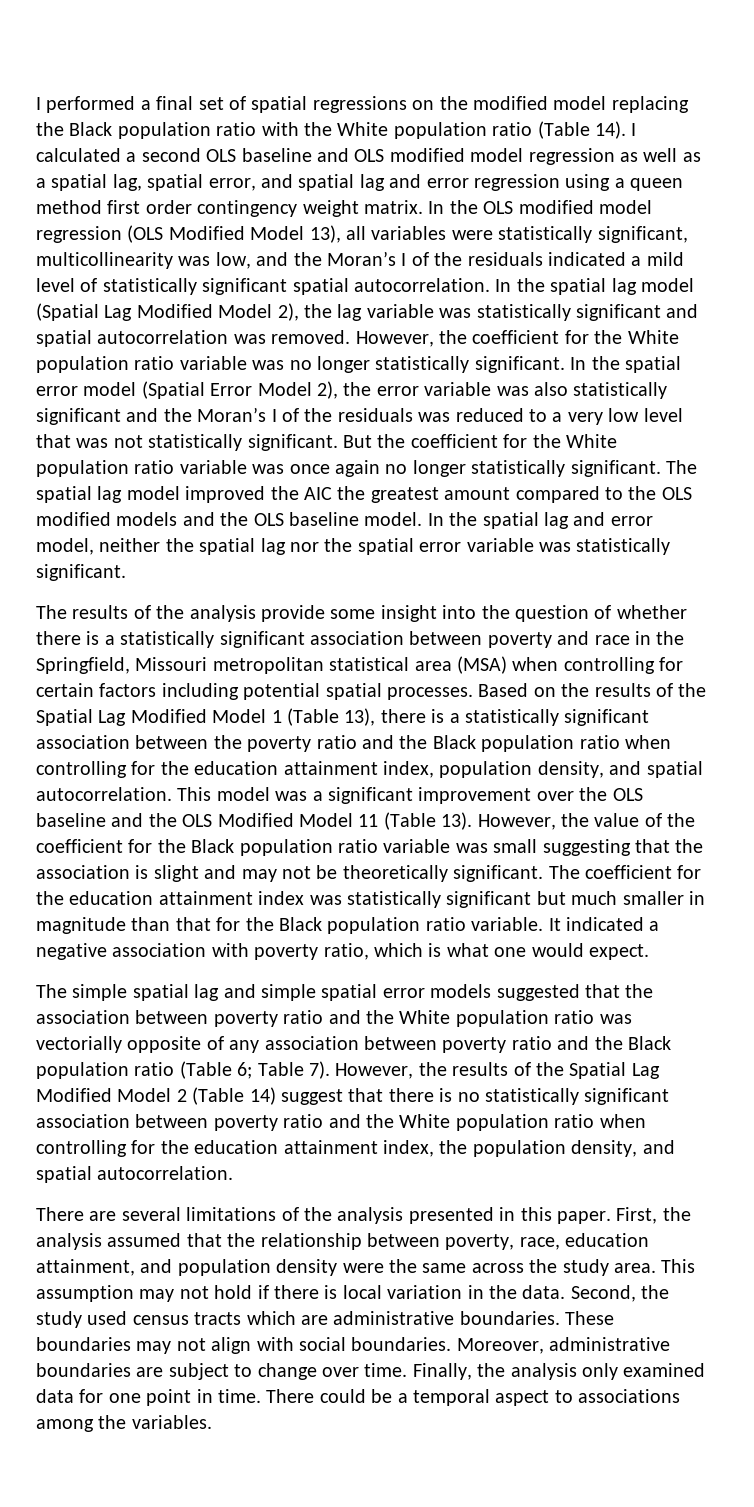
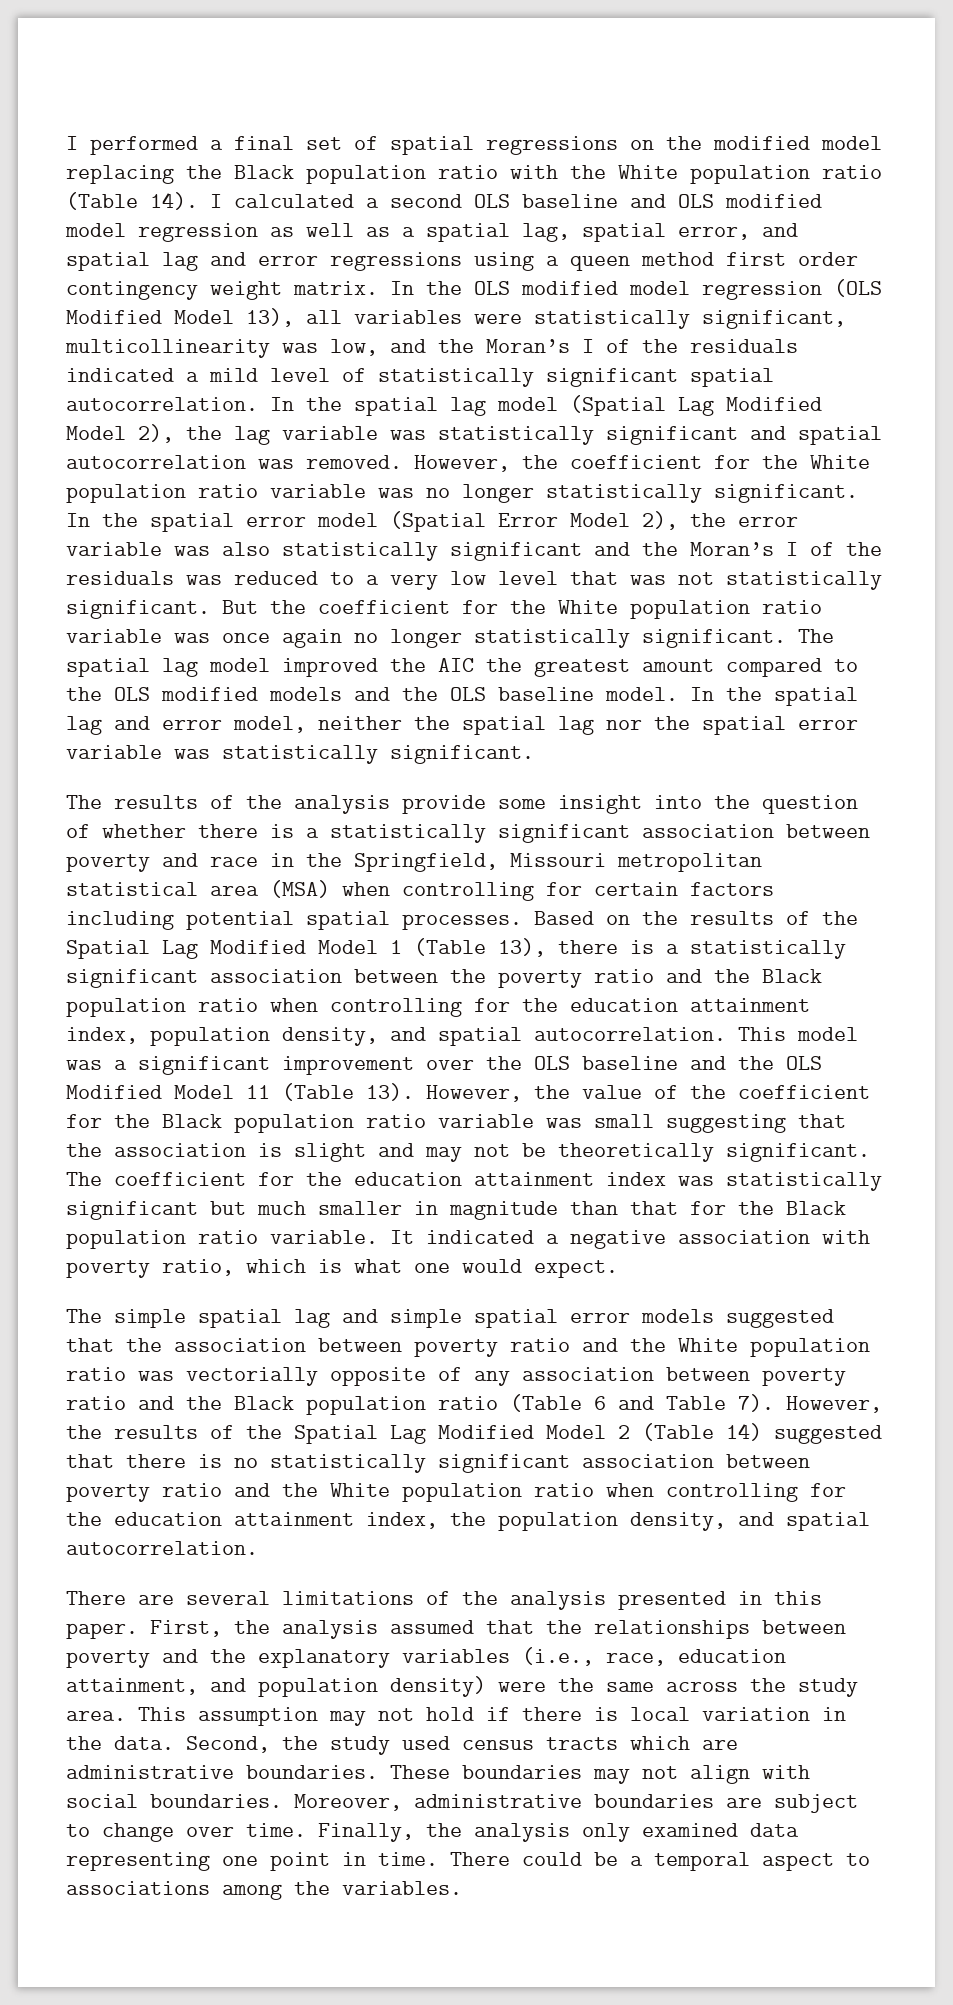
- I calculated a second OLS baseline and OLS modified model regression as well as a spatial lag, spatial error, and spatial lag and error regression using a queen method first order contingency weight matrix.
+ I calculated a second OLS baseline and OLS modified model regression as well as a spatial lag, spatial error, and spatial lag and error regressions using a queen method first order contingency weight matrix.
- The simple spatial lag and simple spatial error models suggested that the association between poverty ratio and the White population ratio was vectorially opposite of any association between poverty ratio and the Black population ratio (Table 6; Table 7).
+ The simple spatial lag and simple spatial error models suggested that the association between poverty ratio and the White population ratio was vectorially opposite of any association between poverty ratio and the Black population ratio (Table 6 and Table 7).
- However, the results of the Spatial Lag Modified Model 2 (Table 14) suggest that there is no statistically significant association between poverty ratio and the White population ratio when controlling for the education attainment index, the population density, and spatial autocorrelation.
+ However, the results of the Spatial Lag Modified Model 2 (Table 14) suggested that there is no statistically significant association between poverty ratio and the White population ratio when controlling for the education attainment index, the population density, and spatial autocorrelation.
- First, the analysis assumed that the relationship between poverty, race, education attainment, and population density were the same across the study area.
+ First, the analysis assumed that the relationships between poverty and the explanatory variables (i.e., race, education attainment, and population density) were the same across the study area.
- Finally, the analysis only examined data for one point in time.
+ Finally, the analysis only examined data representing one point in time.

